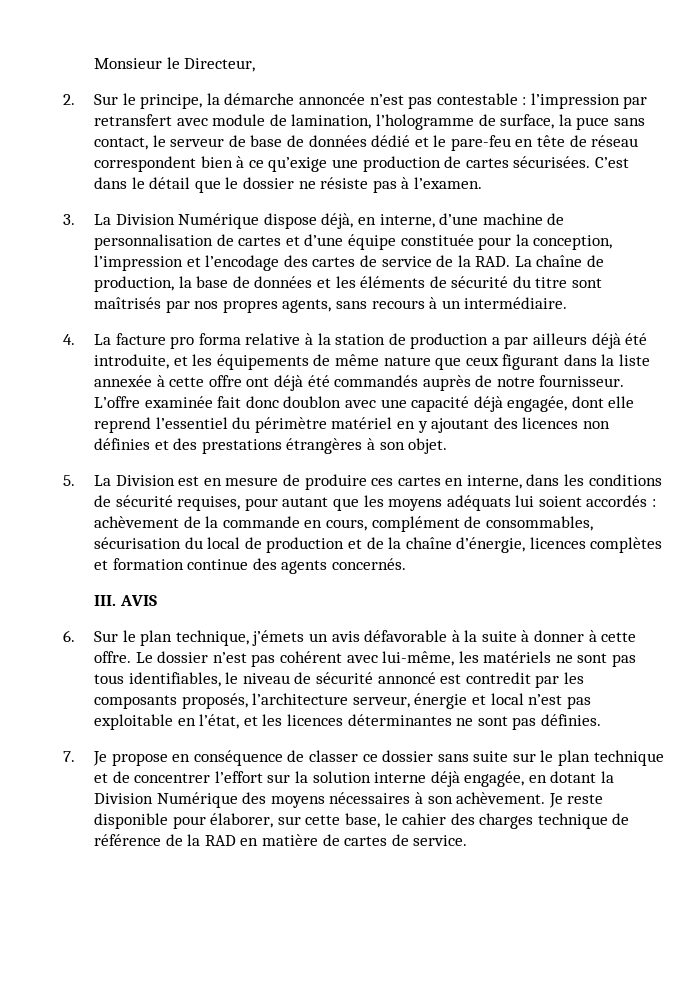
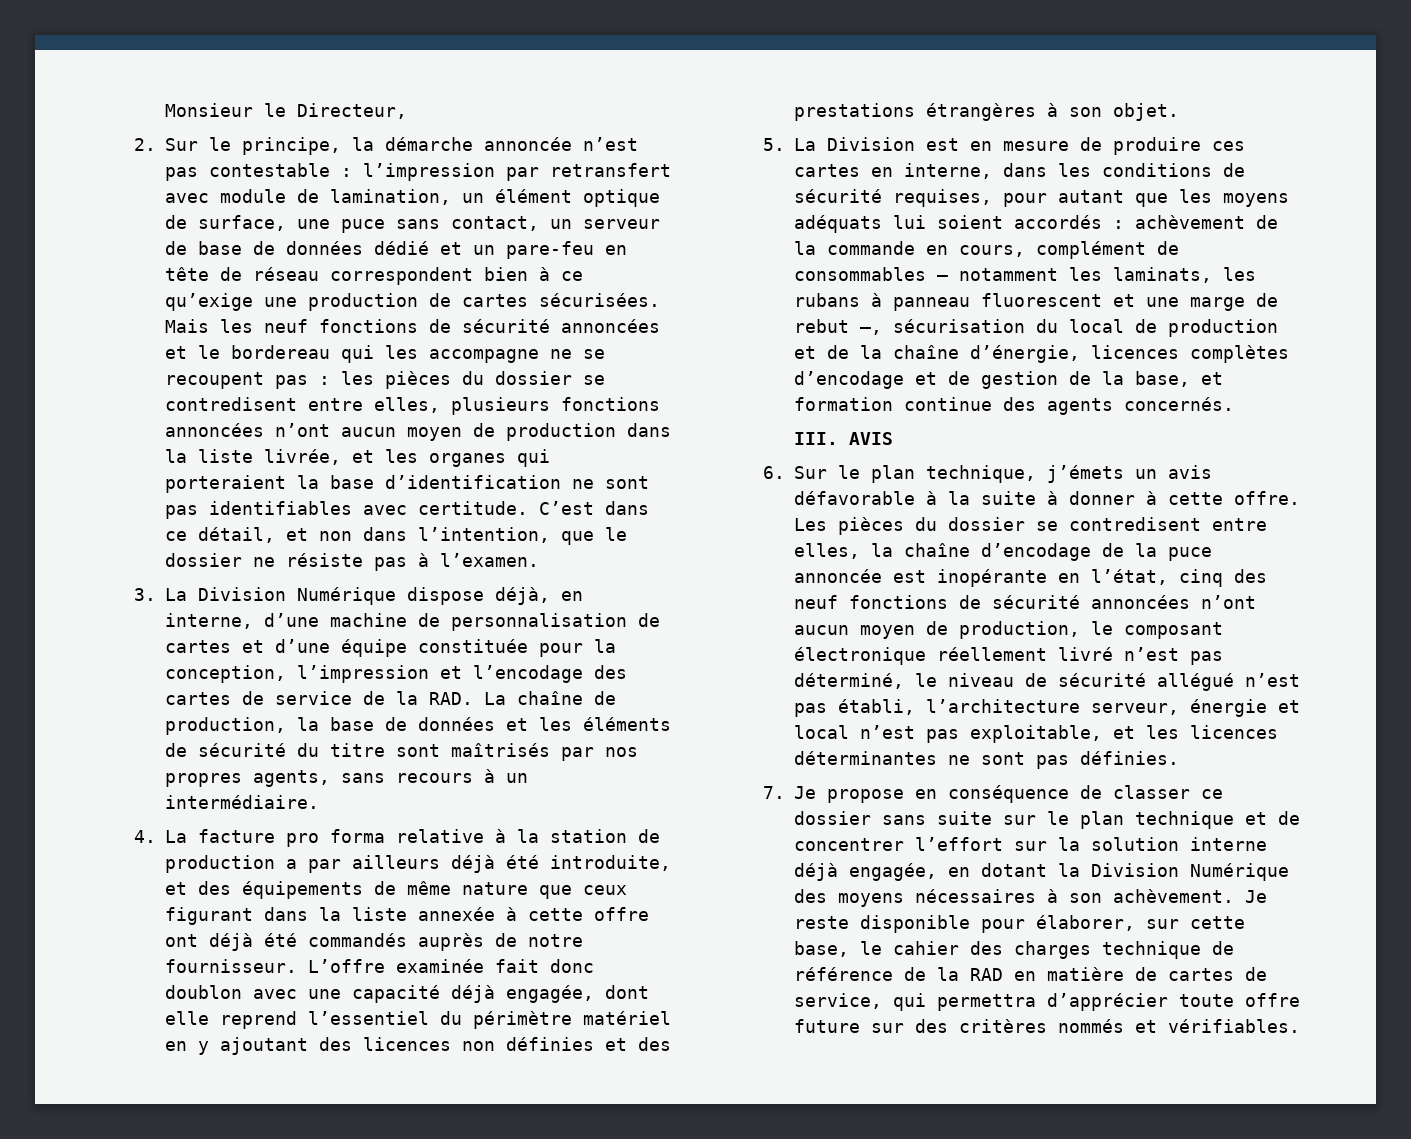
- 2. Sur le principe, la démarche annoncée n’est pas contestable : l’impression par retransfert avec module de lamination, l’hologramme de surface, la puce sans contact, le serveur de base de données dédié et le pare-feu en tête de réseau correspondent bien à ce qu’exige une production de cartes sécurisées.
+ 2. Sur le principe, la démarche annoncée n’est pas contestable : l’impression par retransfert avec module de lamination, un élément optique de surface, une puce sans contact, un serveur de base de données dédié et un pare-feu en tête de réseau correspondent bien à ce qu’exige une production de cartes sécurisées.
- C’est dans le détail que le dossier ne résiste pas à l’examen.
+ Mais les neuf fonctions de sécurité annoncées et le bordereau qui les accompagne ne se recoupent pas : les pièces du dossier se contredisent entre elles, plusieurs fonctions annoncées n’ont aucun moyen de production dans la liste livrée, et les organes qui porteraient la base d’identification ne sont pas identifiables avec certitude. C’est dans ce détail, et non dans l’intention, que le dossier ne résiste pas à l’examen.
- 4. La facture pro forma relative à la station de production a par ailleurs déjà été introduite, et les équipements de même nature que ceux figurant dans la liste annexée à cette offre ont déjà été commandés auprès de notre fournisseur.
+ 4. La facture pro forma relative à la station de production a par ailleurs déjà été introduite, et des équipements de même nature que ceux figurant dans la liste annexée à cette offre ont déjà été commandés auprès de notre fournisseur.
- 5. La Division est en mesure de produire ces cartes en interne, dans les conditions de sécurité requises, pour autant que les moyens adéquats lui soient accordés : achèvement de la commande en cours, complément de consommables, sécurisation du local de production et de la chaîne d’énergie, licences complètes et formation continue des agents concernés.
+ 5. La Division est en mesure de produire ces cartes en interne, dans les conditions de sécurité requises, pour autant que les moyens adéquats lui soient accordés : achèvement de la commande en cours, complément de consommables — notamment les laminats, les rubans à panneau fluorescent et une marge de rebut —, sécurisation du local de production et de la chaîne d’énergie, licences complètes d’encodage et de gestion de la base, et formation continue des agents concernés.
- Le dossier n’est pas cohérent avec lui-même, les matériels ne sont pas tous identifiables, le niveau de sécurité annoncé est contredit par les composants proposés, l’architecture serveur, énergie et local n’est pas exploitable en l’état, et les licences déterminantes ne sont pas définies.
+ Les pièces du dossier se contredisent entre elles, la chaîne d’encodage de la puce annoncée est inopérante en l’état, cinq des neuf fonctions de sécurité annoncées n’ont aucun moyen de production, le composant électronique réellement livré n’est pas déterminé, le niveau de sécurité allégué n’est pas établi, l’architecture serveur, énergie et local n’est pas exploitable, et les licences déterminantes ne sont pas définies.
- Je reste disponible pour élaborer, sur cette base, le cahier des charges technique de référence de la RAD en matière de cartes de service.
+ Je reste disponible pour élaborer, sur cette base, le cahier des charges technique de référence de la RAD en matière de cartes de service, qui permettra d’apprécier toute offre future sur des critères nommés et vérifiables.

